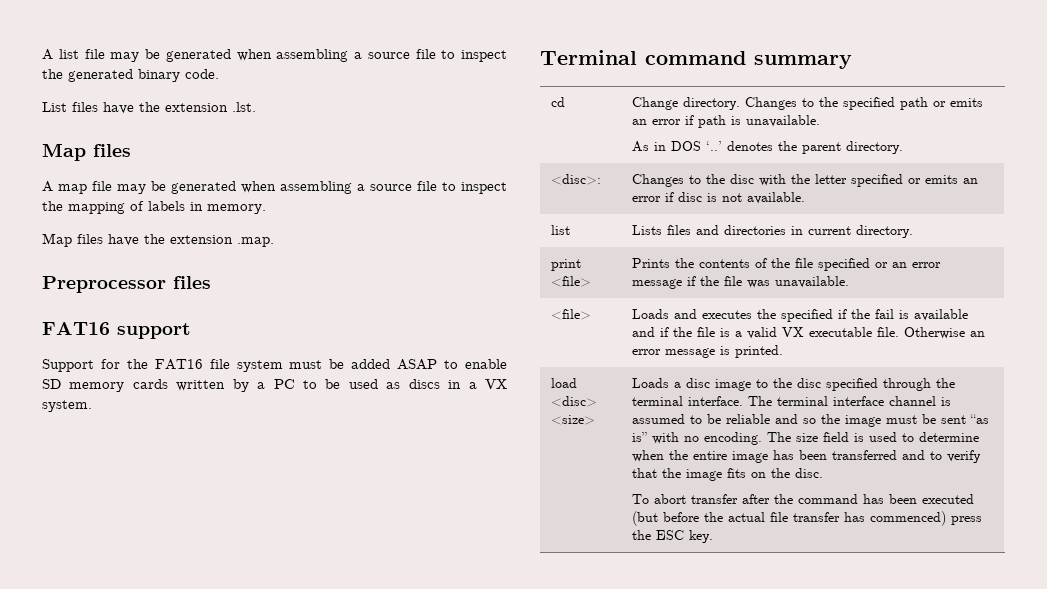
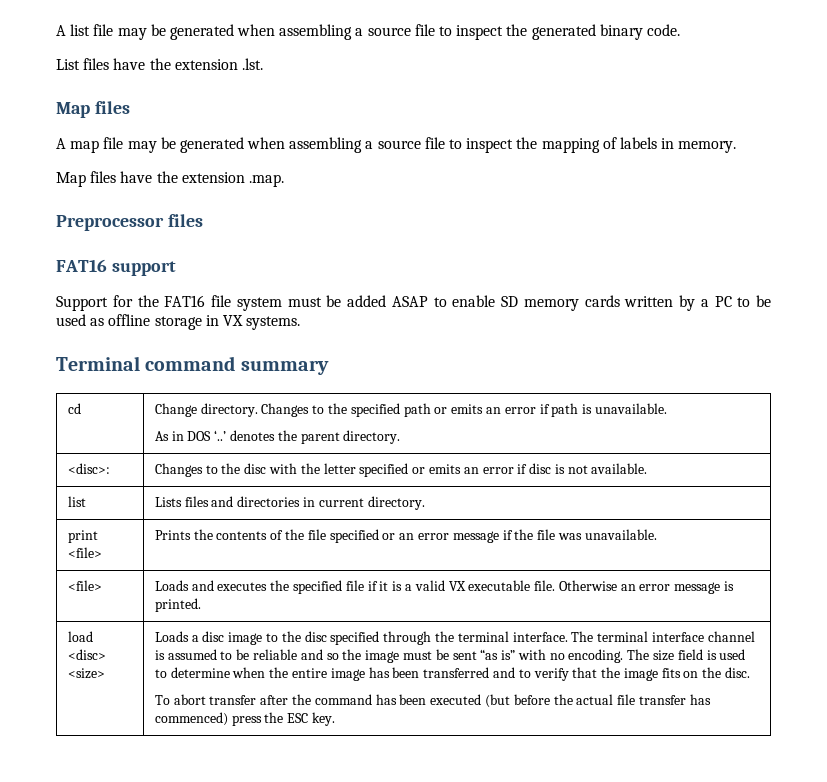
- Support for the FAT16 file system must be added ASAP to enable SD memory cards written by a PC to be used as discs in a VX system.
+ Support for the FAT16 file system must be added ASAP to enable SD memory cards written by a PC to be used as offline storage in VX systems.
- <file> | Loads and executes the specified if the fail is available and if the file is a valid VX executable file. Otherwise an error message is printed.
+ <file> | Loads and executes the specified file if it is a valid VX executable file. Otherwise an error message is printed.

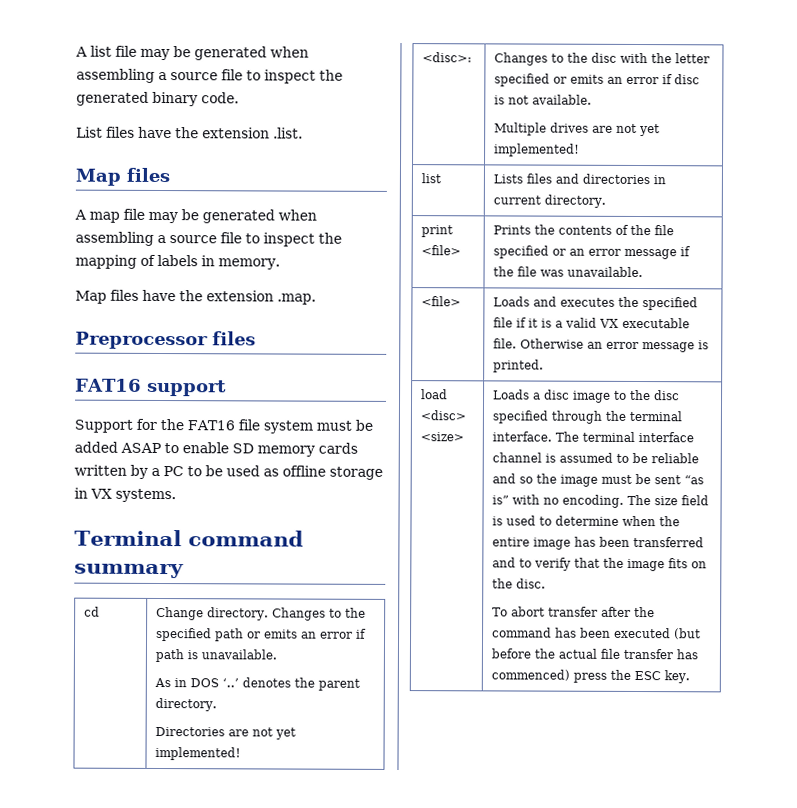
- List files have the extension .lst.
+ List files have the extension .list.
  cd | Change directory. Changes to the specified path or emits an error if path is unavailable.
  As in DOS ‘..’ denotes the parent directory.
+ Directories are not yet implemented!
  <disc>: | Changes to the disc with the letter specified or emits an error if disc is not available.
+ Multiple drives are not yet implemented!

